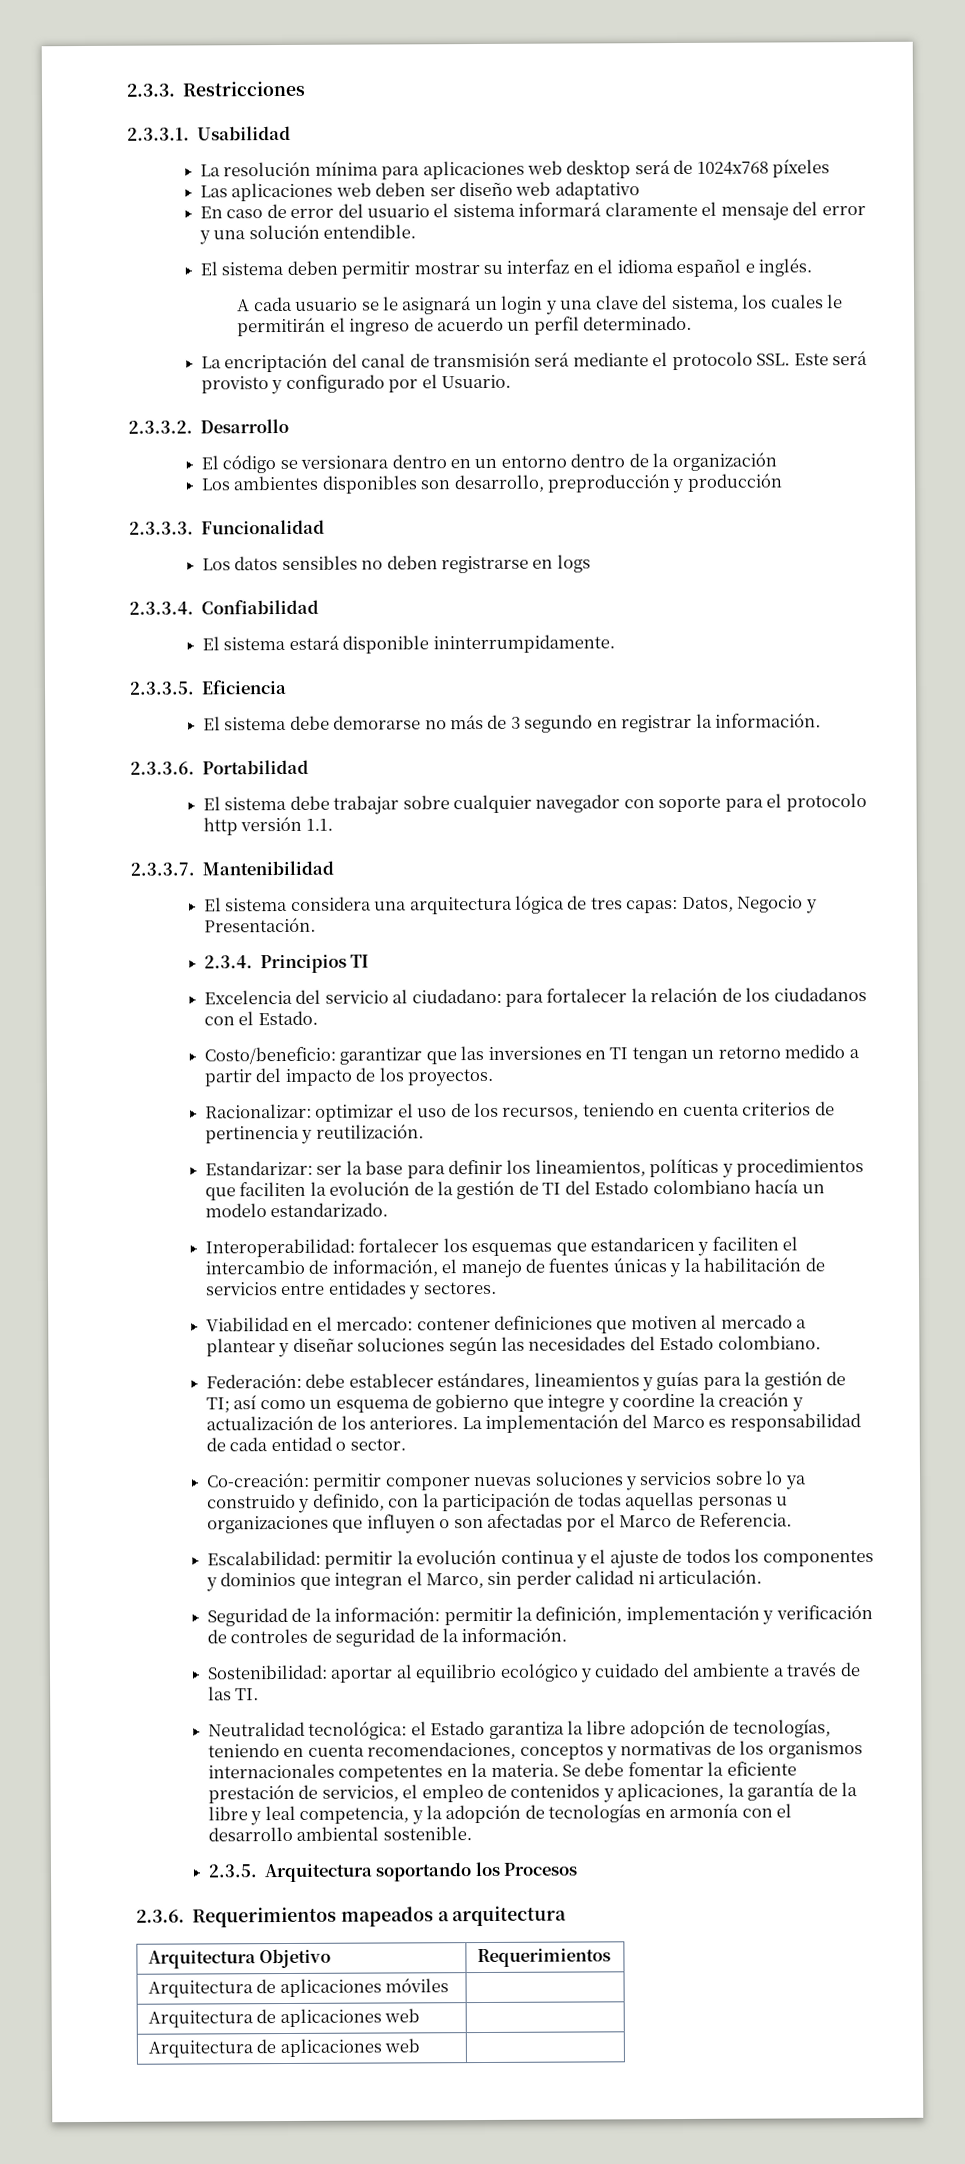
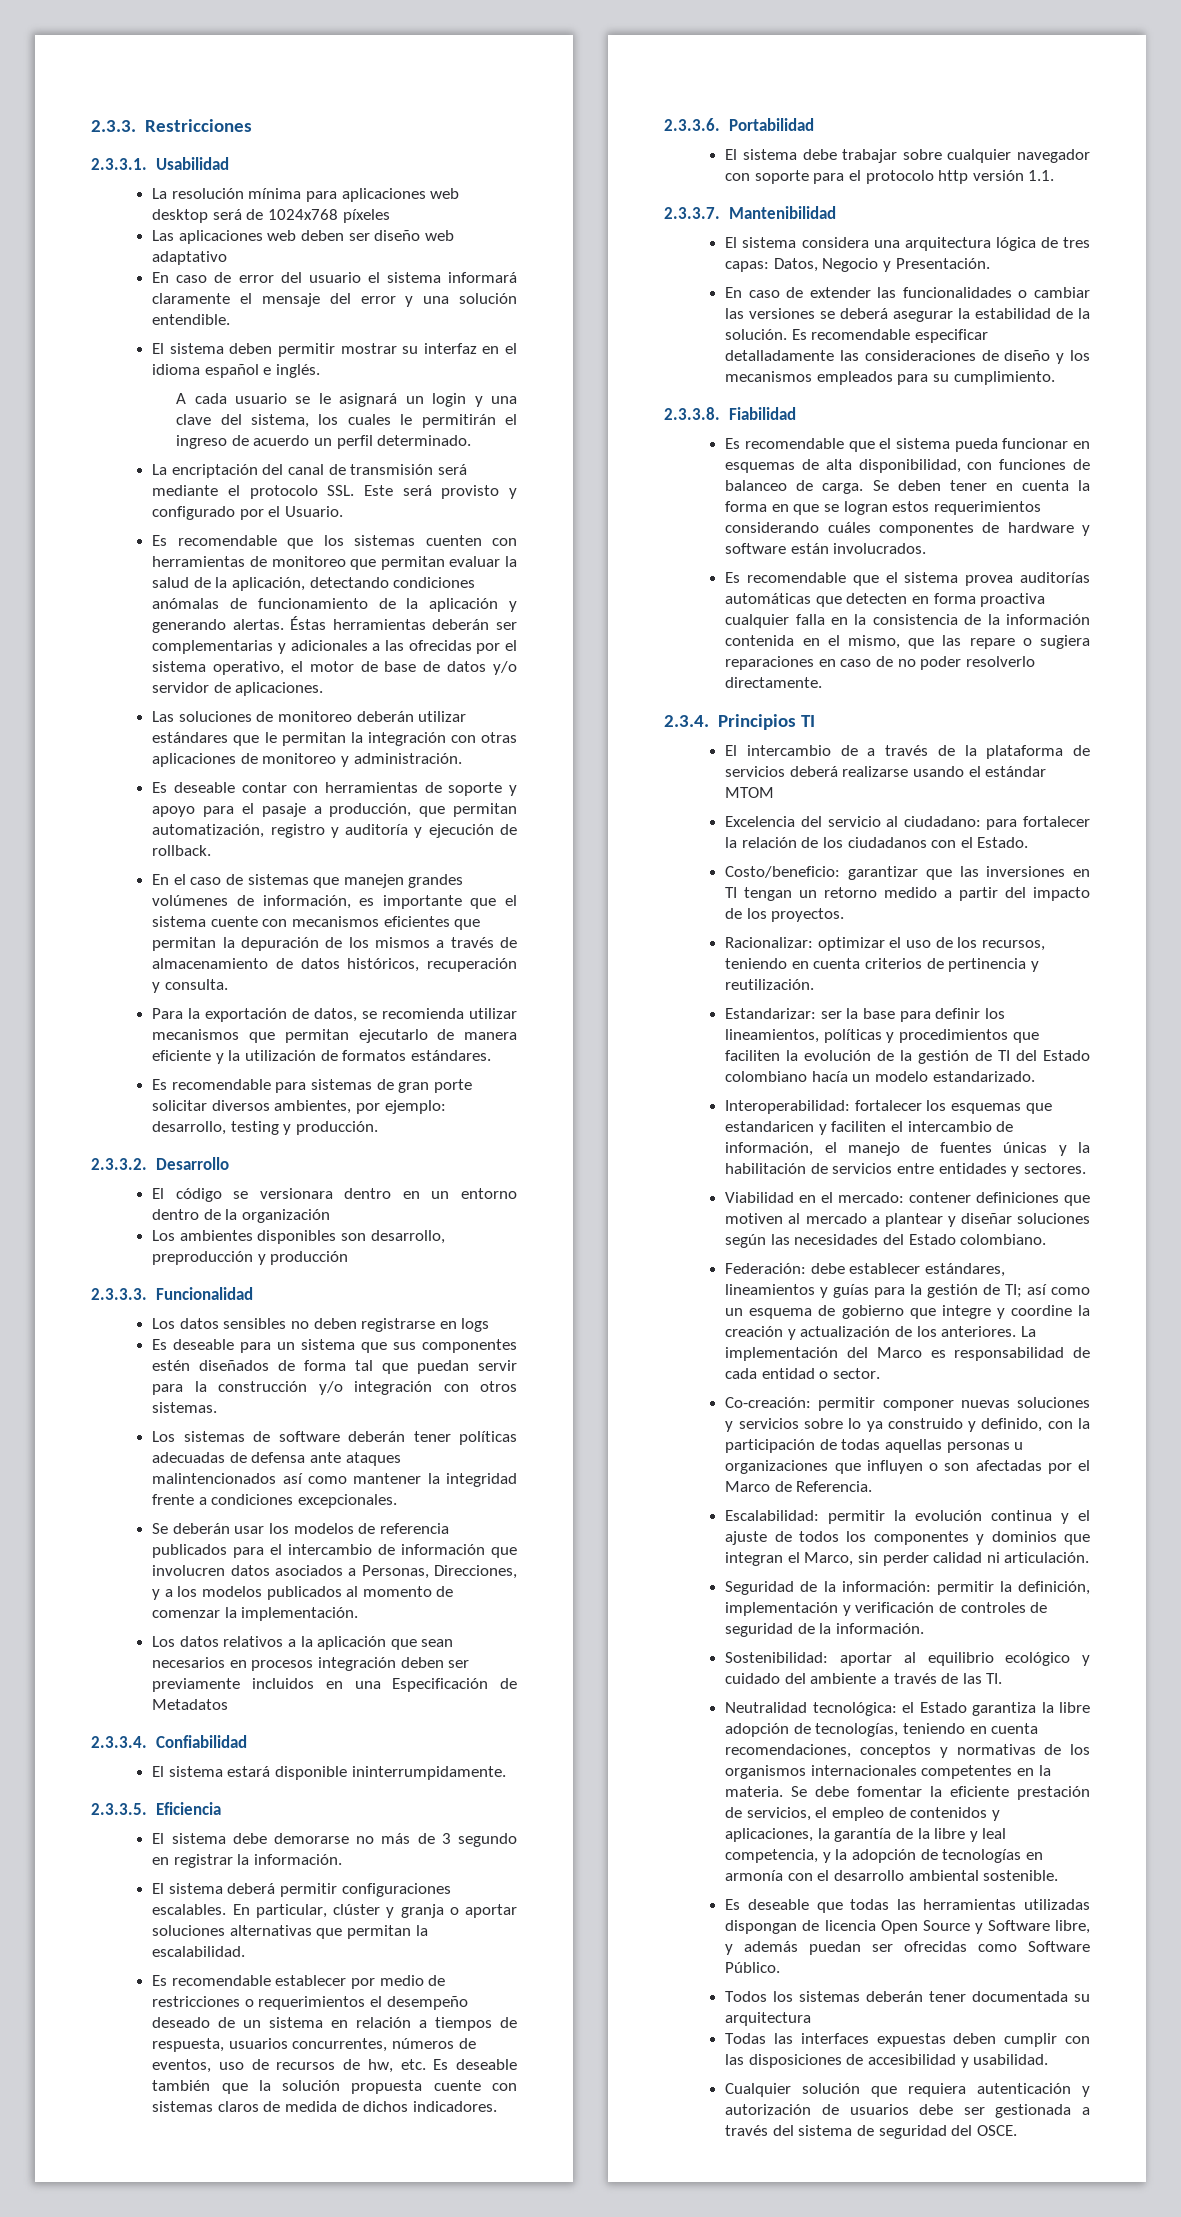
+ Es recomendable que los sistemas cuenten con herramientas de monitoreo que permitan evaluar la salud de la aplicación, detectando condiciones anómalas de funcionamiento de la aplicación y generando alertas. Éstas herramientas deberán ser complementarias y adicionales a las ofrecidas por el sistema operativo, el motor de base de datos y/o servidor de aplicaciones.
+ Las soluciones de monitoreo deberán utilizar estándares que le permitan la integración con otras aplicaciones de monitoreo y administración.
+ Es deseable contar con herramientas de soporte y apoyo para el pasaje a producción, que permitan automatización, registro y auditoría y ejecución de rollback.
+ En el caso de sistemas que manejen grandes volúmenes de información, es importante que el sistema cuente con mecanismos eficientes que permitan la depuración de los mismos a través de almacenamiento de datos históricos, recuperación y consulta.
+ Para la exportación de datos, se recomienda utilizar mecanismos que permitan ejecutarlo de manera eficiente y la utilización de formatos estándares.
+ Es recomendable para sistemas de gran porte solicitar diversos ambientes, por ejemplo: desarrollo, testing y producción.
+ Es deseable para un sistema que sus componentes estén diseñados de forma tal que puedan servir para la construcción y/o integración con otros sistemas.
+ Los sistemas de software deberán tener políticas adecuadas de defensa ante ataques malintencionados así como mantener la integridad frente a condiciones excepcionales.
+ Se deberán usar los modelos de referencia publicados para el intercambio de información que involucren datos asociados a Personas, Direcciones, y a los modelos publicados al momento de comenzar la implementación.
+ Los datos relativos a la aplicación que sean necesarios en procesos integración deben ser previamente incluidos en una Especificación de Metadatos
+ El sistema deberá permitir configuraciones escalables. En particular, clúster y granja o aportar soluciones alternativas que permitan la escalabilidad.
+ Es recomendable establecer por medio de restricciones o requerimientos el desempeño deseado de un sistema en relación a tiempos de respuesta, usuarios concurrentes, números de eventos, uso de recursos de hw, etc. Es deseable también que la solución propuesta cuente con sistemas claros de medida de dichos indicadores.
+ En caso de extender las funcionalidades o cambiar las versiones se deberá asegurar la estabilidad de la solución. Es recomendable especificar detalladamente las consideraciones de diseño y los mecanismos empleados para su cumplimiento.
+ 2.3.3.8. Fiabilidad
+ Es recomendable que el sistema pueda funcionar en esquemas de alta disponibilidad, con funciones de balanceo de carga. Se deben tener en cuenta la forma en que se logran estos requerimientos considerando cuáles componentes de hardware y software están involucrados.
+ Es recomendable que el sistema provea auditorías automáticas que detecten en forma proactiva cualquier falla en la consistencia de la información contenida en el mismo, que las repare o sugiera reparaciones en caso de no poder resolverlo directamente.
  2.3.4. Principios TI
+ El intercambio de a través de la plataforma de servicios deberá realizarse usando el estándar MTOM
- 2.3.5. Arquitectura soportando los Procesos
- 2.3.6. Requerimientos mapeados a arquitectura
- Arquitectura Objetivo | Requerimientos
- Arquitectura de aplicaciones móviles |
- Arquitectura de aplicaciones web |
- Arquitectura de aplicaciones web |
+ Es deseable que todas las herramientas utilizadas dispongan de licencia Open Source y Software libre, y además puedan ser ofrecidas como Software Público.
+ Todos los sistemas deberán tener documentada su arquitectura
+ Todas las interfaces expuestas deben cumplir con las disposiciones de accesibilidad y usabilidad.
+ Cualquier solución que requiera autenticación y autorización de usuarios debe ser gestionada a través del sistema de seguridad del OSCE.

